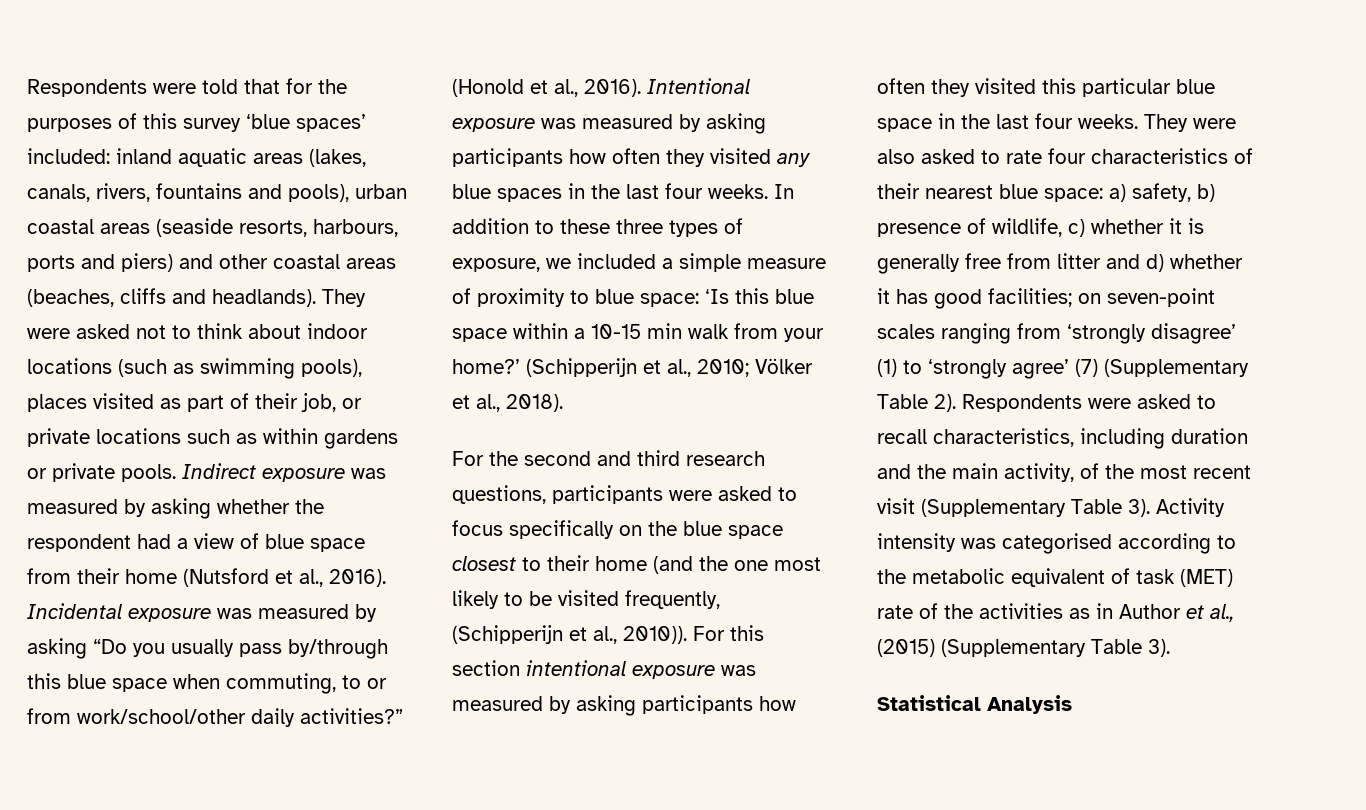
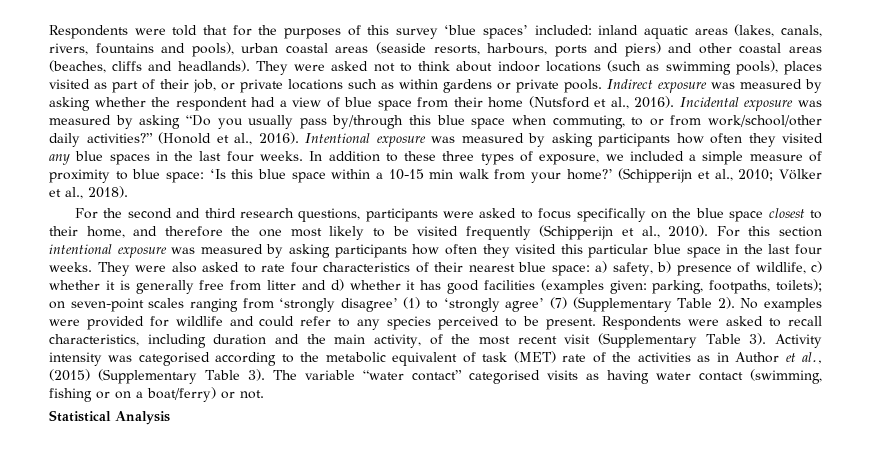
- For the second and third research questions, participants were asked to focus specifically on the blue space closest to their home (and the one most likely to be visited frequently, (Schipperijn et al., 2010)).
+ For the second and third research questions, participants were asked to focus specifically on the blue space closest to their home, and therefore the one most likely to be visited frequently (Schipperijn et al., 2010).
- They were also asked to rate four characteristics of their nearest blue space: a) safety, b) presence of wildlife, c) whether it is generally free from litter and d) whether it has good facilities; on seven-point scales ranging from ‘strongly disagree’ (1) to ‘strongly agree’ (7) (Supplementary Table 2).
+ They were also asked to rate four characteristics of their nearest blue space: a) safety, b) presence of wildlife, c) whether it is generally free from litter and d) whether it has good facilities (examples given: parking, footpaths, toilets); on seven-point scales ranging from ‘strongly disagree’ (1) to ‘strongly agree’ (7) (Supplementary Table 2).
+ No examples were provided for wildlife and could refer to any species perceived to be present.
+ The variable “water contact” categorised visits as having water contact (swimming, fishing or on a boat/ferry) or not.

